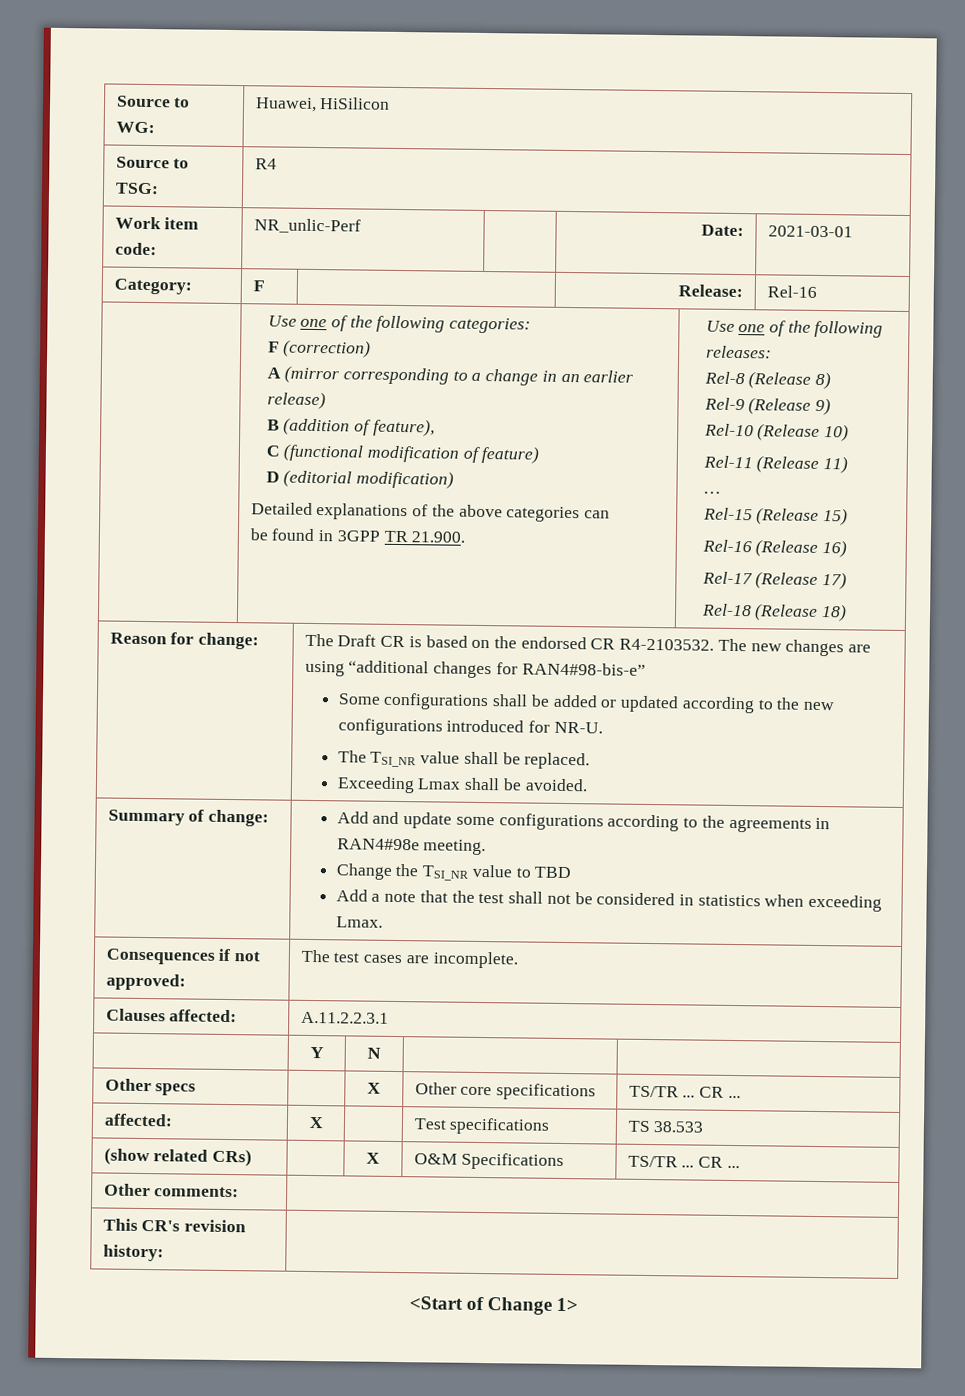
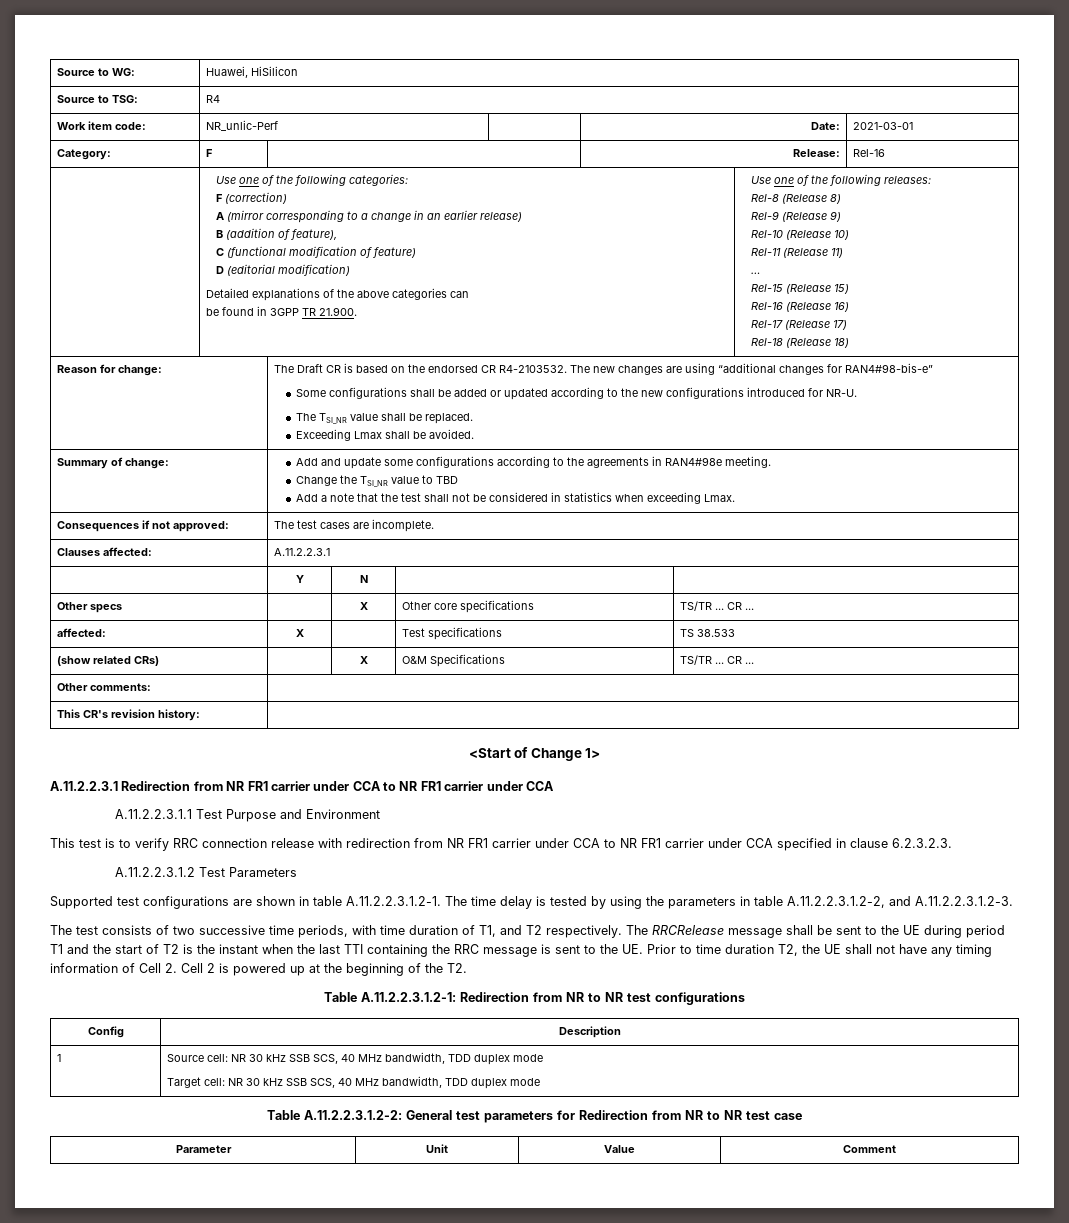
+ A.11.2.2.3.1 Redirection from NR FR1 carrier under CCA to NR FR1 carrier under CCA
+ A.11.2.2.3.1.1 Test Purpose and Environment
+ This test is to verify RRC connection release with redirection from NR FR1 carrier under CCA to NR FR1 carrier under CCA specified in clause 6.2.3.2.3.
+ A.11.2.2.3.1.2 Test Parameters
+ Supported test configurations are shown in table A.11.2.2.3.1.2-1. The time delay is tested by using the parameters in table A.11.2.2.3.1.2-2, and A.11.2.2.3.1.2-3.
+ The test consists of two successive time periods, with time duration of T1, and T2 respectively. The RRCRelease message shall be sent to the UE during period T1 and the start of T2 is the instant when the last TTI containing the RRC message is sent to the UE. Prior to time duration T2, the UE shall not have any timing information of Cell 2. Cell 2 is powered up at the beginning of the T2.
+ Table A.11.2.2.3.1.2-1: Redirection from NR to NR test configurations
+ Config | Description
+ 1 | Source cell: NR 30 kHz SSB SCS, 40 MHz bandwidth, TDD duplex mode
+ Target cell: NR 30 kHz SSB SCS, 40 MHz bandwidth, TDD duplex mode
+ Table A.11.2.2.3.1.2-2: General test parameters for Redirection from NR to NR test case
+ Parameter | Unit | Value | Comment

